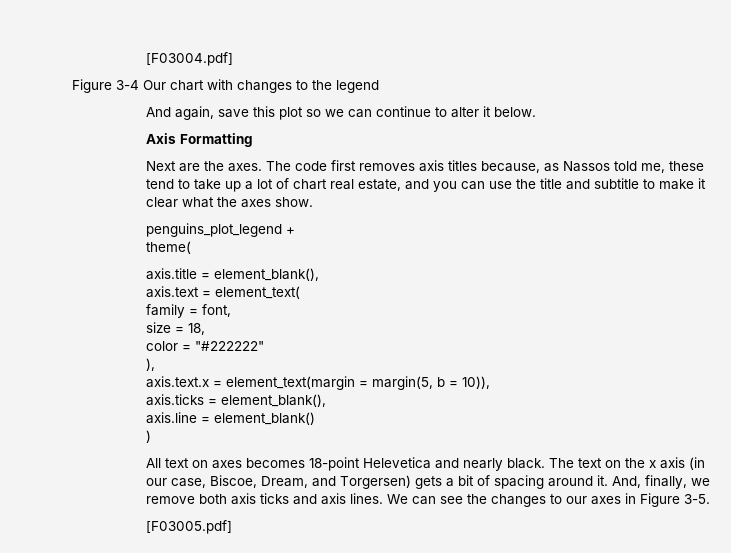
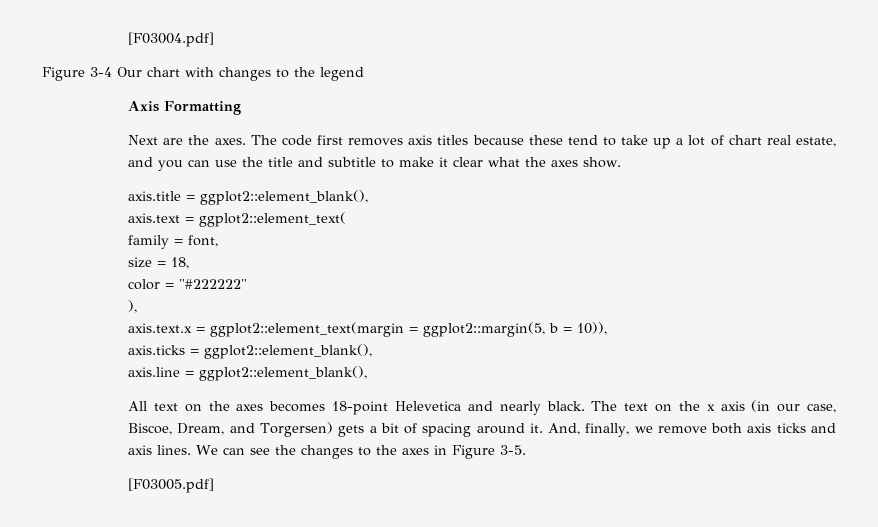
- And again, save this plot so we can continue to alter it below.
- The code first removes axis titles because, as Nassos told me, these tend to take up a lot of chart real estate, and you can use the title and subtitle to make it clear what the axes show.
+ The code first removes axis titles because these tend to take up a lot of chart real estate, and you can use the title and subtitle to make it clear what the axes show.
- penguins_plot_legend +
- theme(
- axis.title = element_blank(),
+ axis.title = ggplot2::element_blank(),
- axis.text = element_text(
+ axis.text = ggplot2::element_text(
- axis.text.x = element_text(margin = margin(5, b = 10)),
+ axis.text.x = ggplot2::element_text(margin = ggplot2::margin(5, b = 10)),
- axis.ticks = element_blank(),
+ axis.ticks = ggplot2::element_blank(),
- axis.line = element_blank()
- )
+ axis.line = ggplot2::element_blank(),
- All text on axes becomes 18-point Helevetica and nearly black.
+ All text on the axes becomes 18-point Helevetica and nearly black.
- We can see the changes to our axes in Figure 3-5.
+ We can see the changes to the axes in Figure 3-5.

